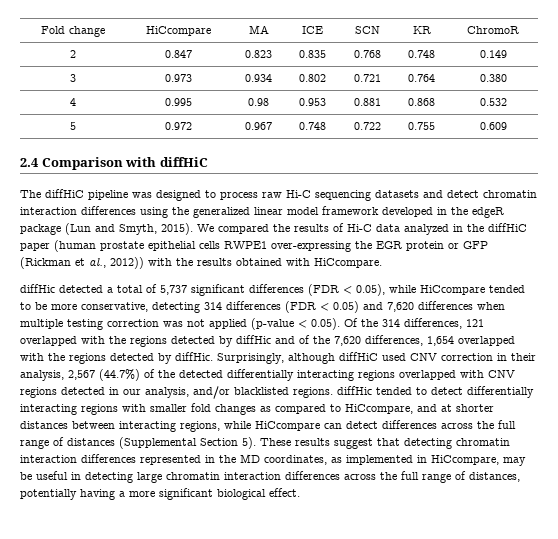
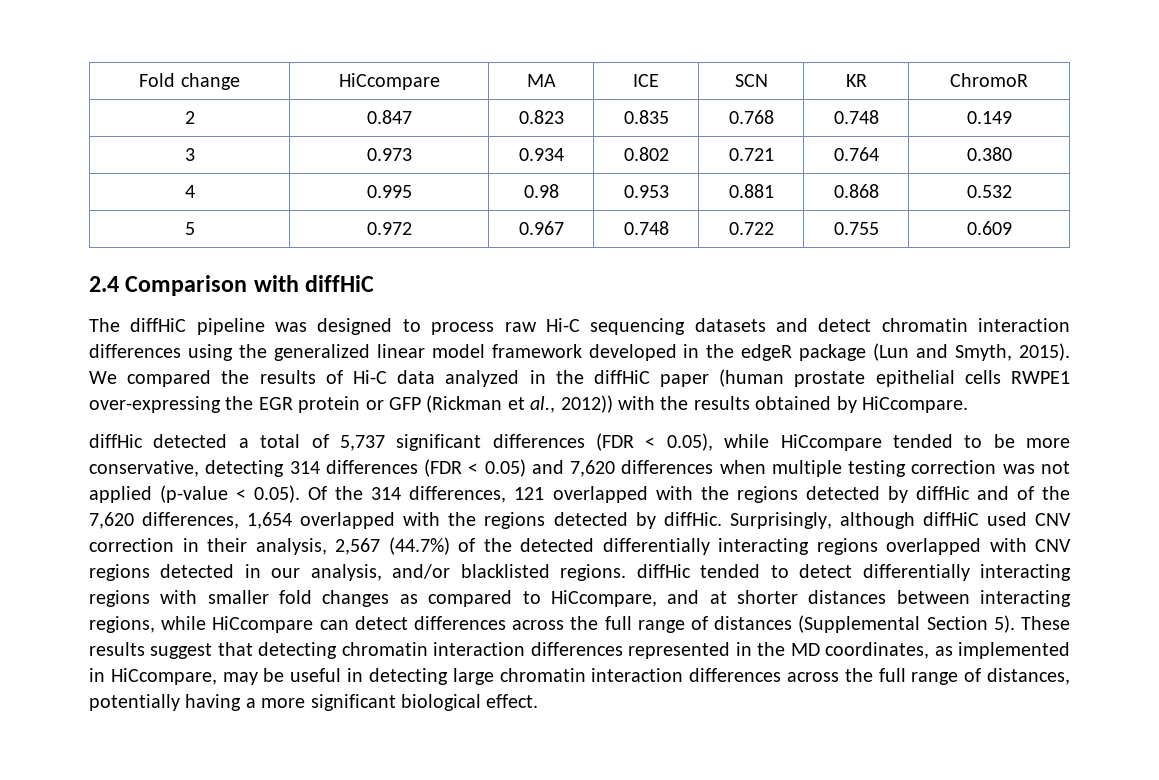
- We compared the results of Hi-C data analyzed in the diffHiC paper (human prostate epithelial cells RWPE1 over-expressing the EGR protein or GFP (Rickman et al., 2012)) with the results obtained with HiCcompare.
+ We compared the results of Hi-C data analyzed in the diffHiC paper (human prostate epithelial cells RWPE1 over-expressing the EGR protein or GFP (Rickman et al., 2012)) with the results obtained by HiCcompare.

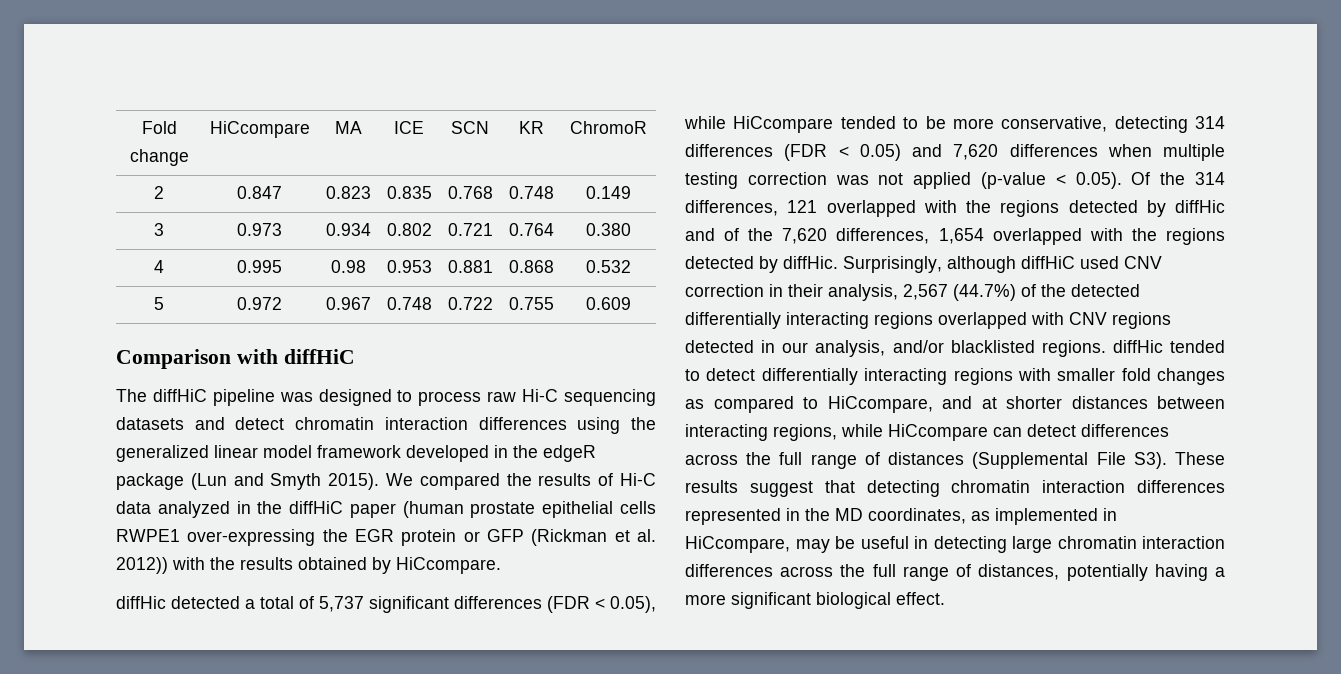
- 2.4 Comparison with diffHiC
+ Comparison with diffHiC
- The diffHiC pipeline was designed to process raw Hi-C sequencing datasets and detect chromatin interaction differences using the generalized linear model framework developed in the edgeR package (Lun and Smyth, 2015).
+ The diffHiC pipeline was designed to process raw Hi-C sequencing datasets and detect chromatin interaction differences using the generalized linear model framework developed in the edgeR package (Lun and Smyth 2015).
- We compared the results of Hi-C data analyzed in the diffHiC paper (human prostate epithelial cells RWPE1 over-expressing the EGR protein or GFP (Rickman et al., 2012)) with the results obtained by HiCcompare.
+ We compared the results of Hi-C data analyzed in the diffHiC paper (human prostate epithelial cells RWPE1 over-expressing the EGR protein or GFP (Rickman et al. 2012)) with the results obtained by HiCcompare.
- Surprisingly, although diffHiC used CNV correction in their analysis, 2,567 (44.7%) of the detected differentially interacting regions overlapped with CNV regions detected in our analysis, and/or blacklisted regions. diffHic tended to detect differentially interacting regions with smaller fold changes as compared to HiCcompare, and at shorter distances between interacting regions, while HiCcompare can detect differences across the full range of distances (Supplemental Section 5). These results suggest that detecting chromatin interaction differences represented in the MD coordinates, as implemented in HiCcompare, may be useful in detecting large chromatin interaction differences across the full range of distances, potentially having a more significant biological effect.
+ Surprisingly, although diffHiC used CNV correction in their analysis, 2,567 (44.7%) of the detected differentially interacting regions overlapped with CNV regions detected in our analysis, and/or blacklisted regions. diffHic tended to detect differentially interacting regions with smaller fold changes as compared to HiCcompare, and at shorter distances between interacting regions, while HiCcompare can detect differences across the full range of distances (Supplemental File S3). These results suggest that detecting chromatin interaction differences represented in the MD coordinates, as implemented in HiCcompare, may be useful in detecting large chromatin interaction differences across the full range of distances, potentially having a more significant biological effect.

